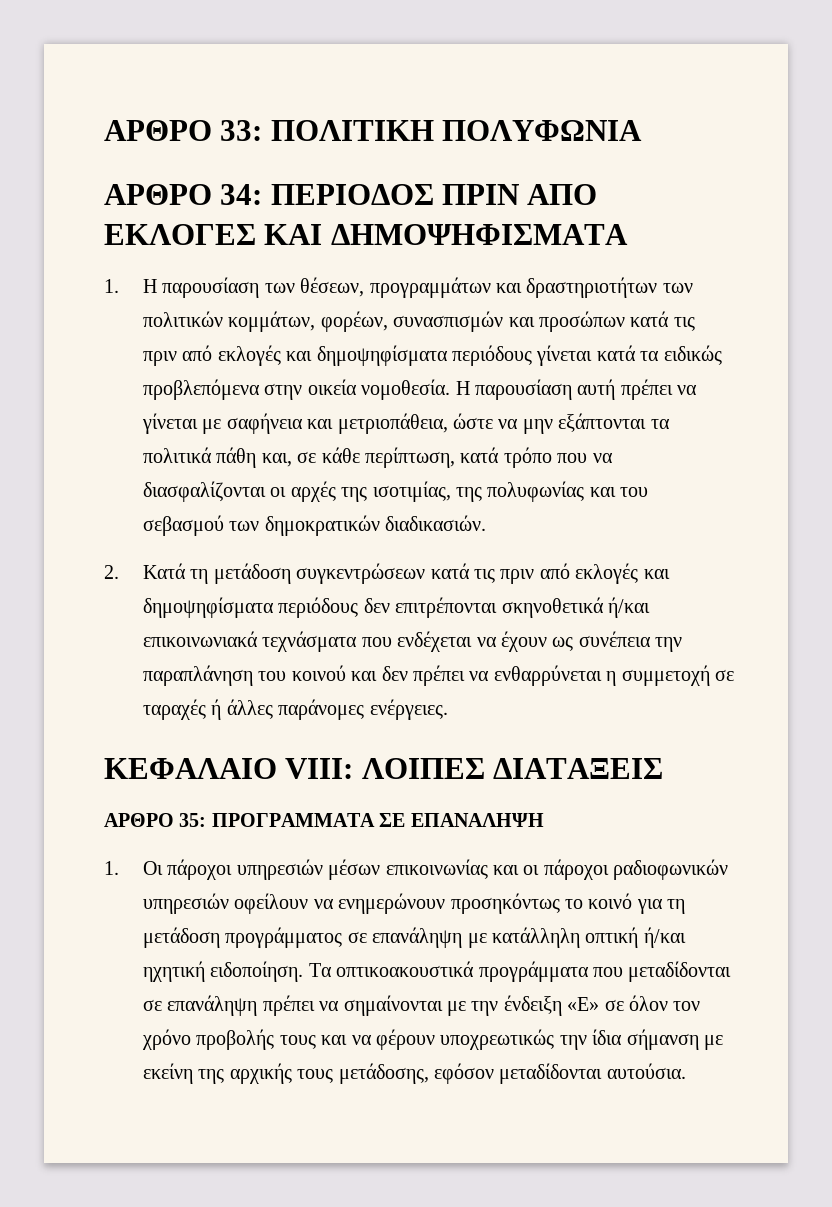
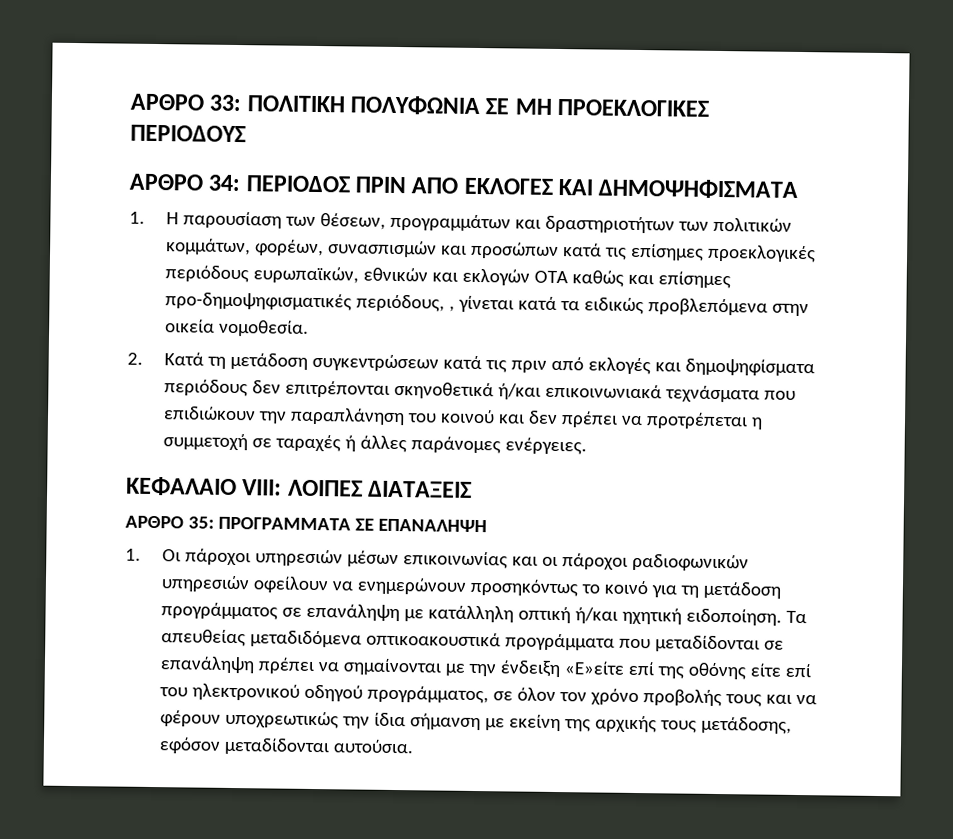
- ΑΡΘΡΟ 33: ΠΟΛΙΤΙΚΗ ΠΟΛΥΦΩΝΙΑ
+ ΑΡΘΡΟ 33: ΠΟΛΙΤΙΚΗ ΠΟΛΥΦΩΝΙΑ ΣΕ ΜΗ ΠΡΟΕΚΛΟΓΙΚΕΣ ΠΕΡΙΟΔΟΥΣ
- 1. Η παρουσίαση των θέσεων, προγραμμάτων και δραστηριοτήτων των πολιτικών κομμάτων, φορέων, συνασπισμών και προσώπων κατά τις πριν από εκλογές και δημοψηφίσματα περιόδους γίνεται κατά τα ειδικώς προβλεπόμενα στην οικεία νομοθεσία. Η παρουσίαση αυτή πρέπει να γίνεται με σαφήνεια και μετριοπάθεια, ώστε να μην εξάπτονται τα πολιτικά πάθη και, σε κάθε περίπτωση, κατά τρόπο που να διασφαλίζονται οι αρχές της ισοτιμίας, της πολυφωνίας και του σεβασμού των δημοκρατικών διαδικασιών.
+ 1. Η παρουσίαση των θέσεων, προγραμμάτων και δραστηριοτήτων των πολιτικών κομμάτων, φορέων, συνασπισμών και προσώπων κατά τις επίσημες προεκλογικές περιόδους ευρωπαϊκών, εθνικών και εκλογών ΟΤΑ καθώς και επίσημες προ-δημοψηφισματικές περιόδους, , γίνεται κατά τα ειδικώς προβλεπόμενα στην οικεία νομοθεσία.
- 2. Κατά τη μετάδοση συγκεντρώσεων κατά τις πριν από εκλογές και δημοψηφίσματα περιόδους δεν επιτρέπονται σκηνοθετικά ή/και επικοινωνιακά τεχνάσματα που ενδέχεται να έχουν ως συνέπεια την παραπλάνηση του κοινού και δεν πρέπει να ενθαρρύνεται η συμμετοχή σε ταραχές ή άλλες παράνομες ενέργειες.
+ 2. Κατά τη μετάδοση συγκεντρώσεων κατά τις πριν από εκλογές και δημοψηφίσματα περιόδους δεν επιτρέπονται σκηνοθετικά ή/και επικοινωνιακά τεχνάσματα που επιδιώκουν την παραπλάνηση του κοινού και δεν πρέπει να προτρέπεται η συμμετοχή σε ταραχές ή άλλες παράνομες ενέργειες.
- Τα οπτικοακουστικά προγράμματα που μεταδίδονται σε επανάληψη πρέπει να σημαίνονται με την ένδειξη «Ε» σε όλον τον χρόνο προβολής τους και να φέρουν υποχρεωτικώς την ίδια σήμανση με εκείνη της αρχικής τους μετάδοσης, εφόσον μεταδίδονται αυτούσια.
+ Τα απευθείας μεταδιδόμενα οπτικοακουστικά προγράμματα που μεταδίδονται σε επανάληψη πρέπει να σημαίνονται με την ένδειξη «Ε»είτε επί της οθόνης είτε επί του ηλεκτρονικού οδηγού προγράμματος, σε όλον τον χρόνο προβολής τους και να φέρουν υποχρεωτικώς την ίδια σήμανση με εκείνη της αρχικής τους μετάδοσης, εφόσον μεταδίδονται αυτούσια.

